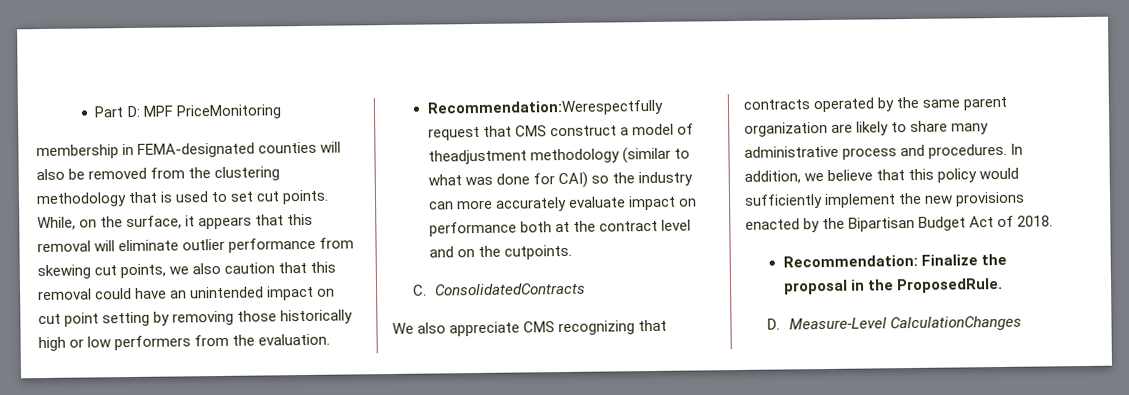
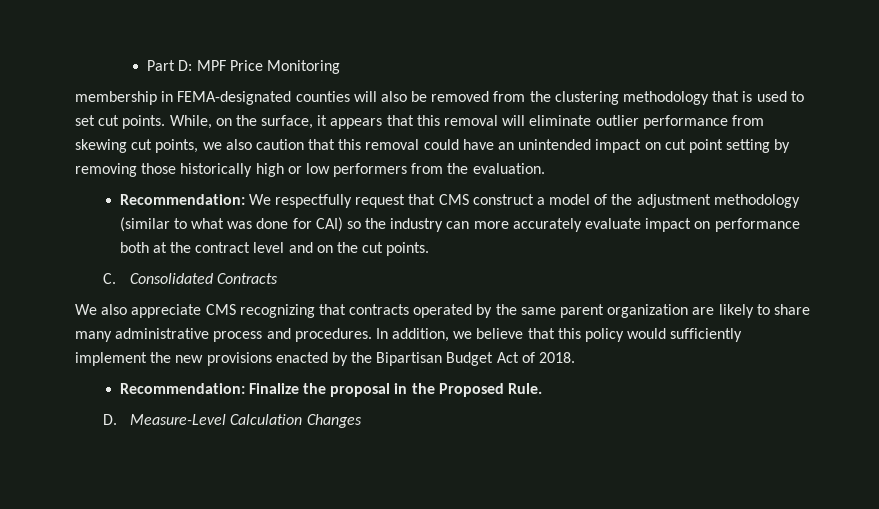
- Part D: MPF PriceMonitoring
+ Part D: MPF Price Monitoring
- Recommendation:Werespectfully request that CMS construct a model of theadjustment methodology (similar to what was done for CAI) so the industry can more accurately evaluate impact on performance both at the contract level and on the cutpoints.
+ Recommendation: We respectfully request that CMS construct a model of the adjustment methodology (similar to what was done for CAI) so the industry can more accurately evaluate impact on performance both at the contract level and on the cut points.
- C. ConsolidatedContracts
+ C. Consolidated Contracts
- Recommendation: Finalize the proposal in the ProposedRule.
+ Recommendation: Finalize the proposal in the Proposed Rule.
- D. Measure-Level CalculationChanges
+ D. Measure-Level Calculation Changes

